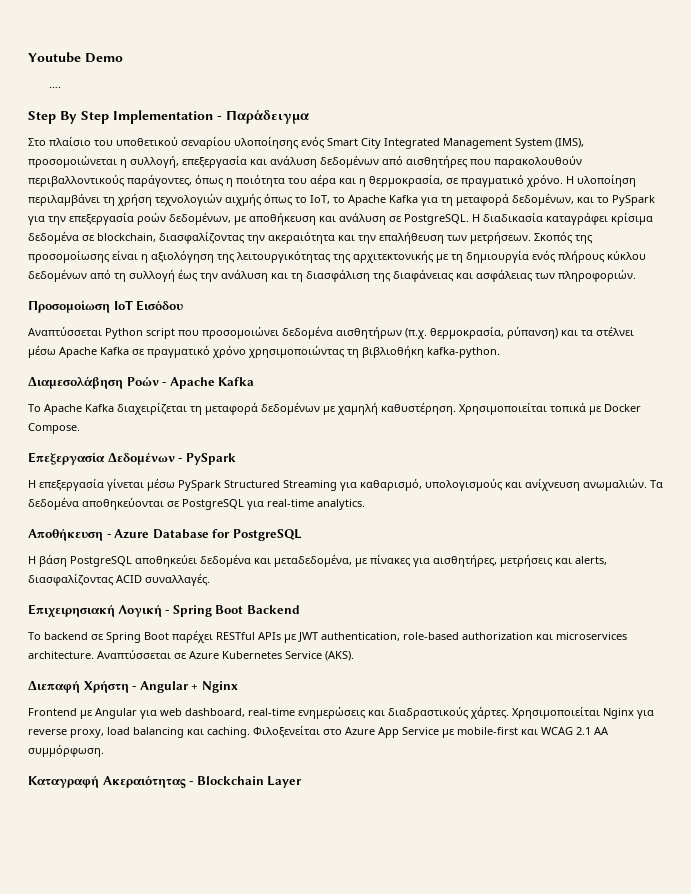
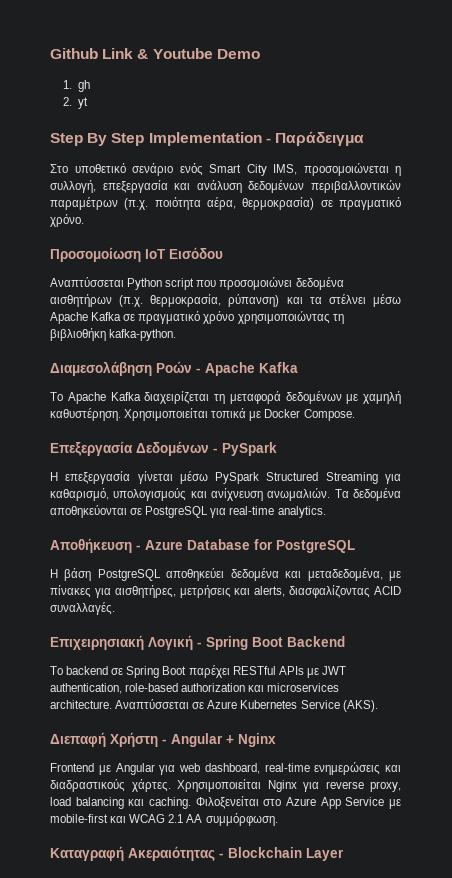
- Youtube Demo
+ Github Link & Youtube Demo
- ….
+ 1. gh
+ 2. yt
- Στο πλαίσιο του υποθετικού σεναρίου υλοποίησης ενός Smart City Integrated Management System (IMS), προσομοιώνεται η συλλογή, επεξεργασία και ανάλυση δεδομένων από αισθητήρες που παρακολουθούν περιβαλλοντικούς παράγοντες, όπως η ποιότητα του αέρα και η θερμοκρασία, σε πραγματικό χρόνο. Η υλοποίηση περιλαμβάνει τη χρήση τεχνολογιών αιχμής όπως το IoT, το Apache Kafka για τη μεταφορά δεδομένων, και το PySpark για την επεξεργασία ροών δεδομένων, με αποθήκευση και ανάλυση σε PostgreSQL. Η διαδικασία καταγράφει κρίσιμα δεδομένα σε blockchain, διασφαλίζοντας την ακεραιότητα και την επαλήθευση των μετρήσεων. Σκοπός της προσομοίωσης είναι η αξιολόγηση της λειτουργικότητας της αρχιτεκτονικής με τη δημιουργία ενός πλήρους κύκλου δεδομένων από τη συλλογή έως την ανάλυση και τη διασφάλιση της διαφάνειας και ασφάλειας των πληροφοριών.
+ Στο υποθετικό σενάριο ενός Smart City IMS, προσομοιώνεται η συλλογή, επεξεργασία και ανάλυση δεδομένων περιβαλλοντικών παραμέτρων (π.χ. ποιότητα αέρα, θερμοκρασία) σε πραγματικό χρόνο.

